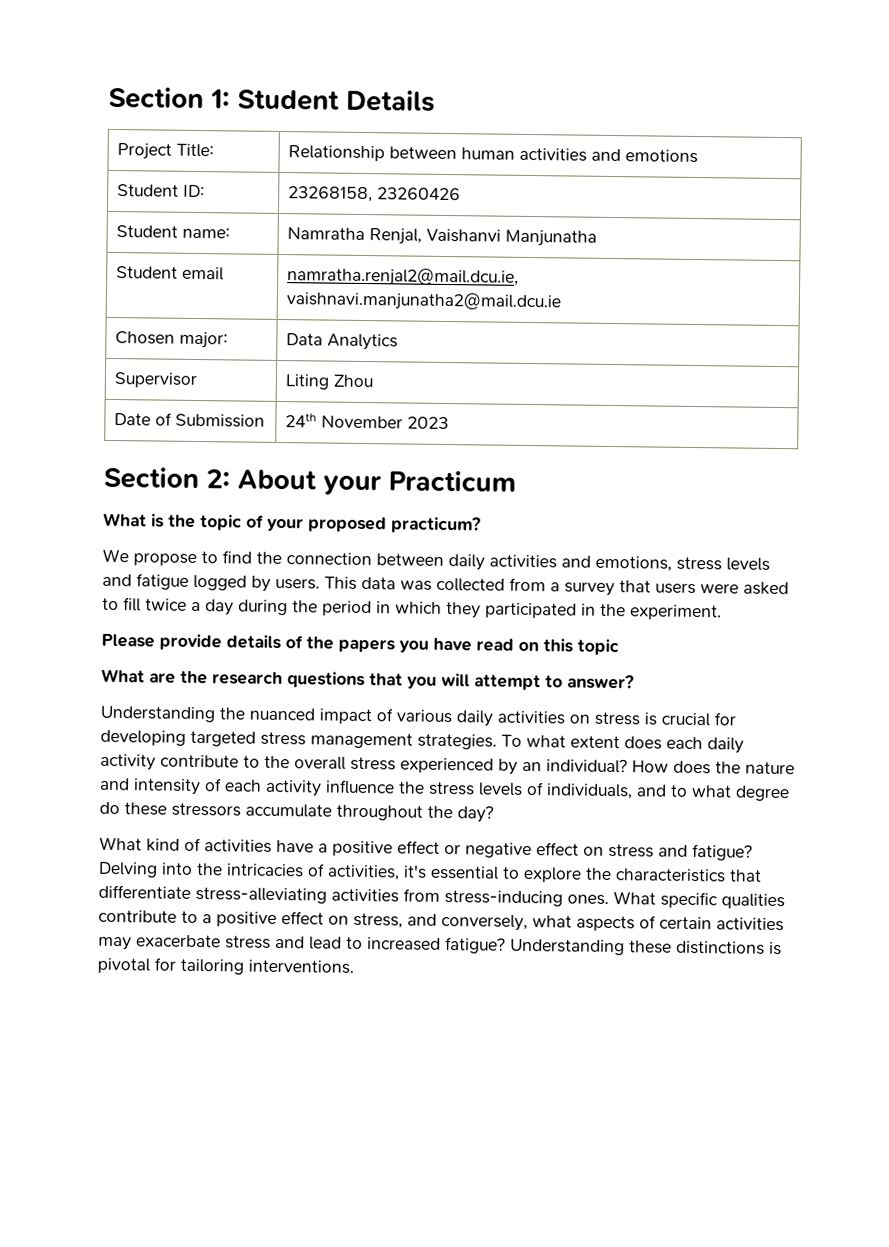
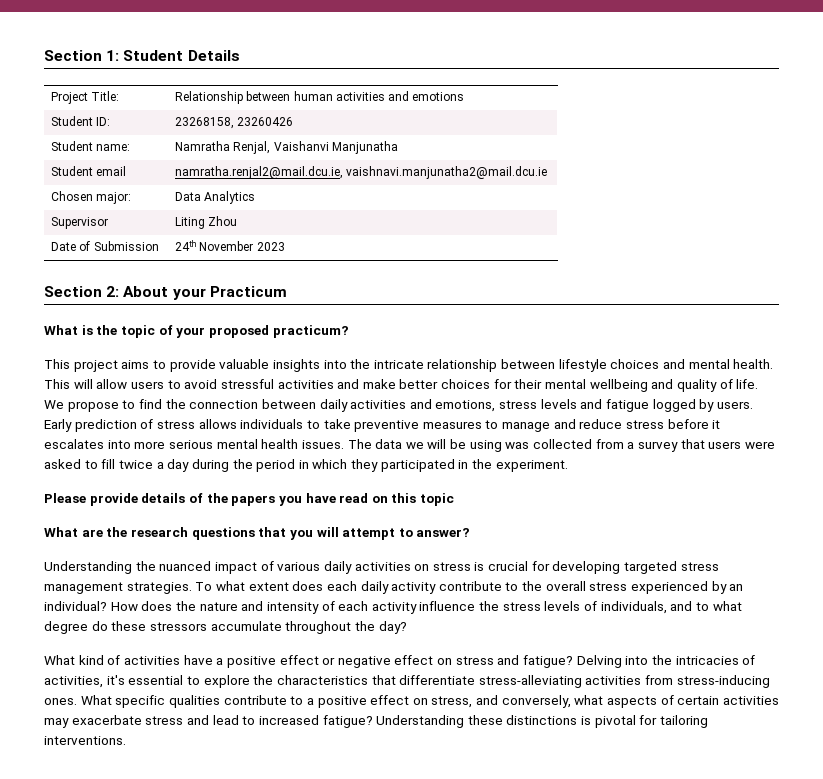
+ This project aims to provide valuable insights into the intricate relationship between lifestyle choices and mental health. This will allow users to avoid stressful activities and make better choices for their mental wellbeing and quality of life.
- This data was collected from a survey that users were asked to fill twice a day during the period in which they participated in the experiment.
+ Early prediction of stress allows individuals to take preventive measures to manage and reduce stress before it escalates into more serious mental health issues. The data we will be using was collected from a survey that users were asked to fill twice a day during the period in which they participated in the experiment.

